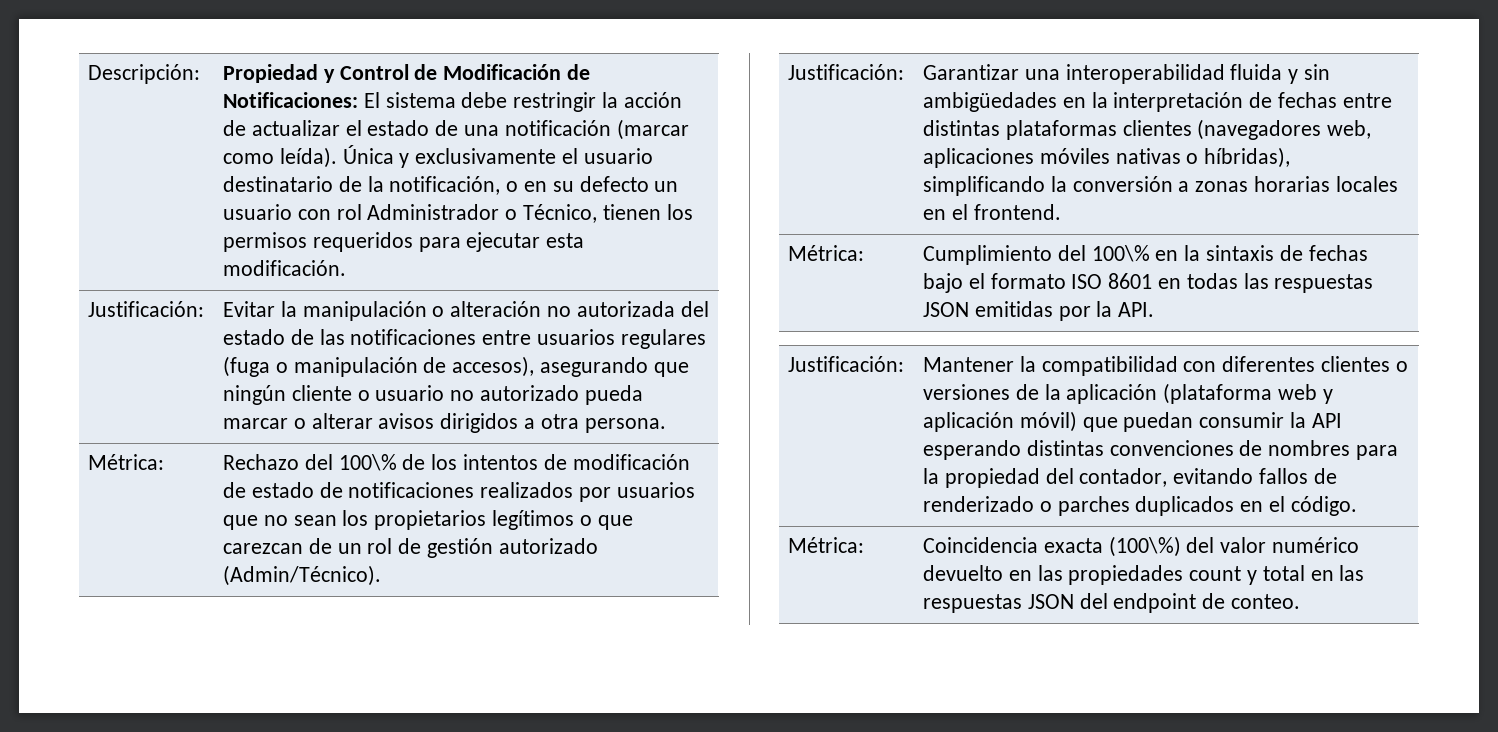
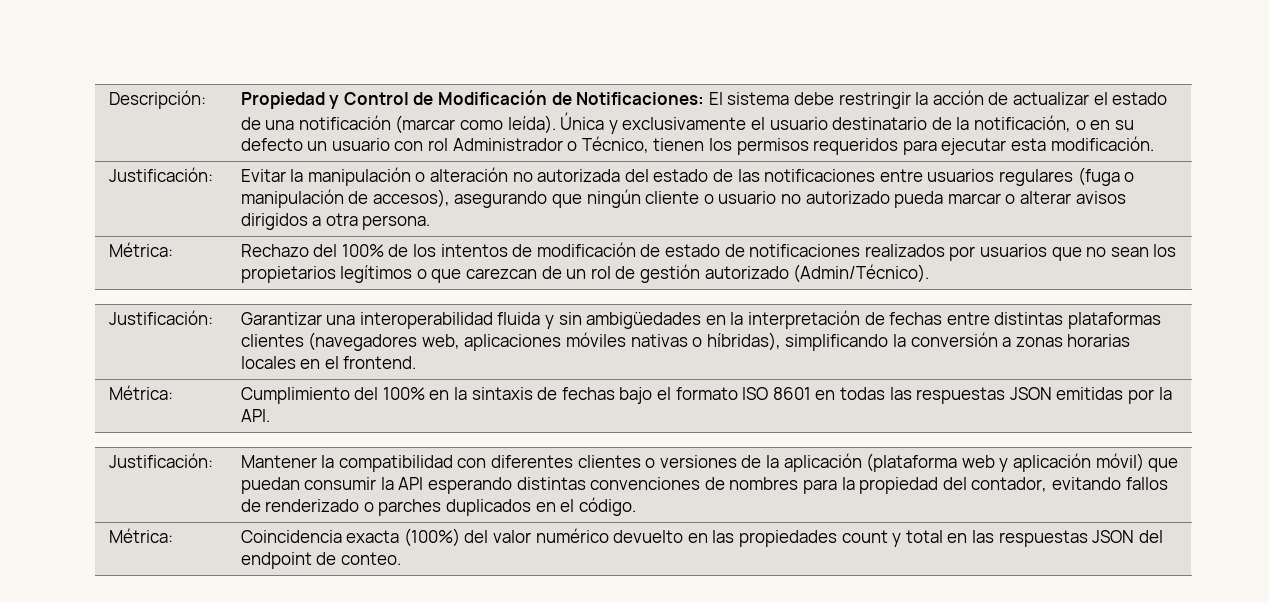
- Métrica: | Rechazo del 100\% de los intentos de modificación de estado de notificaciones realizados por usuarios que no sean los propietarios legítimos o que carezcan de un rol de gestión autorizado (Admin/Técnico).
+ Métrica: | Rechazo del 100% de los intentos de modificación de estado de notificaciones realizados por usuarios que no sean los propietarios legítimos o que carezcan de un rol de gestión autorizado (Admin/Técnico).
- Métrica: | Cumplimiento del 100\% en la sintaxis de fechas bajo el formato ISO 8601 en todas las respuestas JSON emitidas por la API.
+ Métrica: | Cumplimiento del 100% en la sintaxis de fechas bajo el formato ISO 8601 en todas las respuestas JSON emitidas por la API.
- Métrica: | Coincidencia exacta (100\%) del valor numérico devuelto en las propiedades count y total en las respuestas JSON del endpoint de conteo.
+ Métrica: | Coincidencia exacta (100%) del valor numérico devuelto en las propiedades count y total en las respuestas JSON del endpoint de conteo.

